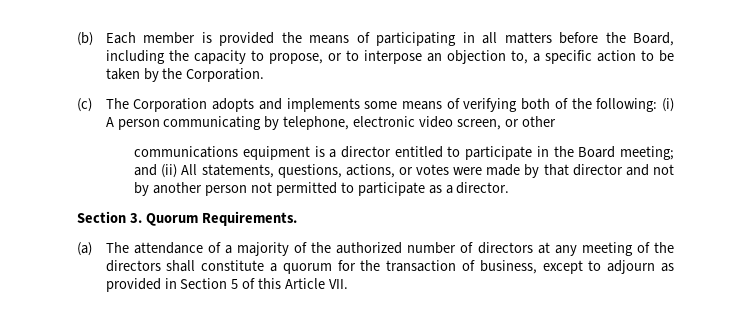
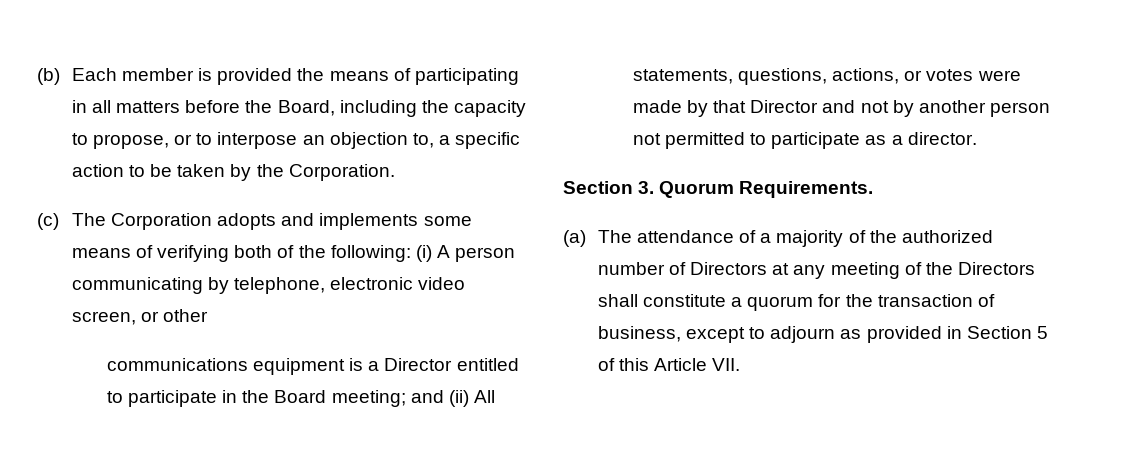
- communications equipment is a director entitled to participate in the Board meeting; and (ii) All statements, questions, actions, or votes were made by that director and not by another person not permitted to participate as a director.
+ communications equipment is a Director entitled to participate in the Board meeting; and (ii) All statements, questions, actions, or votes were made by that Director and not by another person not permitted to participate as a director.
- (a) The attendance of a majority of the authorized number of directors at any meeting of the directors shall constitute a quorum for the transaction of business, except to adjourn as provided in Section 5 of this Article VII.
+ (a) The attendance of a majority of the authorized number of Directors at any meeting of the Directors shall constitute a quorum for the transaction of business, except to adjourn as provided in Section 5 of this Article VII.

